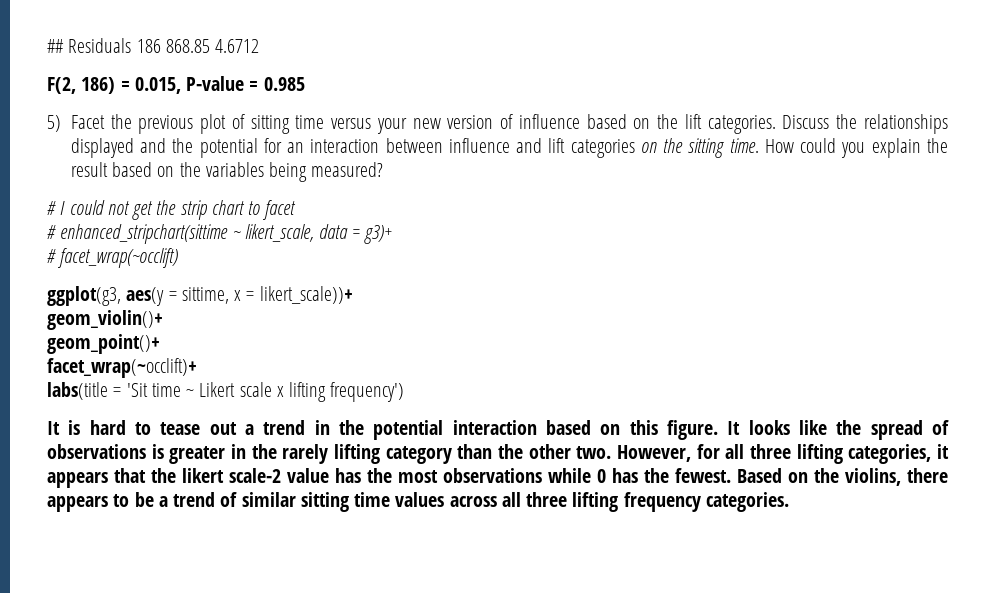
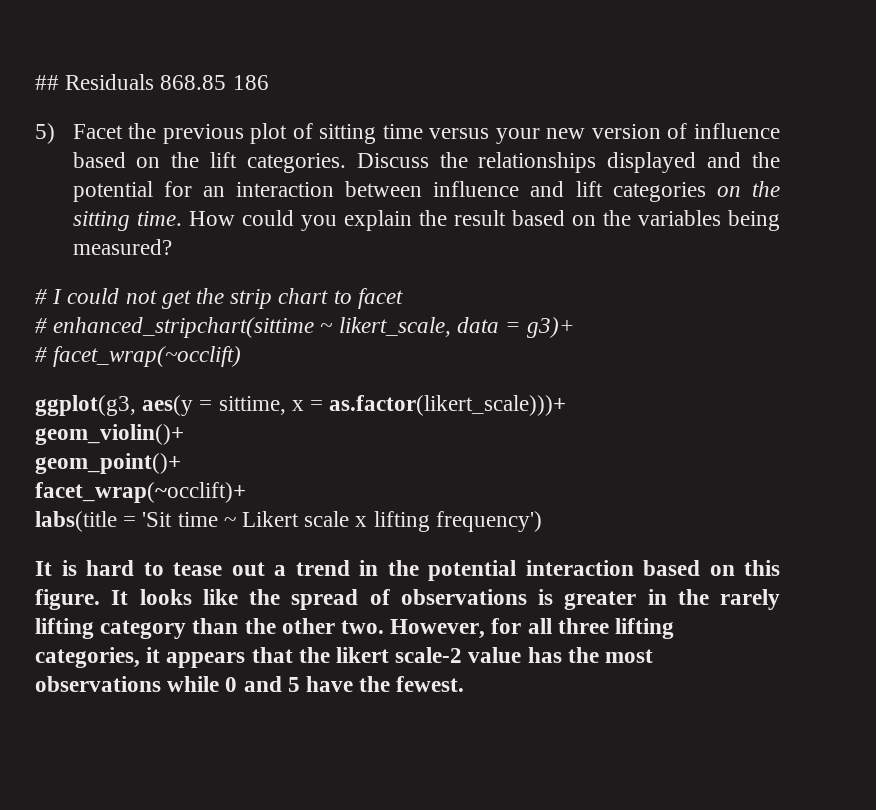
- ## Residuals 186 868.85 4.6712
- F(2, 186) = 0.015, P-value = 0.985
+ ## Residuals 868.85 186
- ggplot(g3, aes(y = sittime, x = likert_scale))+
+ ggplot(g3, aes(y = sittime, x = as.factor(likert_scale)))+
- However, for all three lifting categories, it appears that the likert scale-2 value has the most observations while 0 has the fewest. Based on the violins, there appears to be a trend of similar sitting time values across all three lifting frequency categories.
+ However, for all three lifting categories, it appears that the likert scale-2 value has the most observations while 0 and 5 have the fewest.

